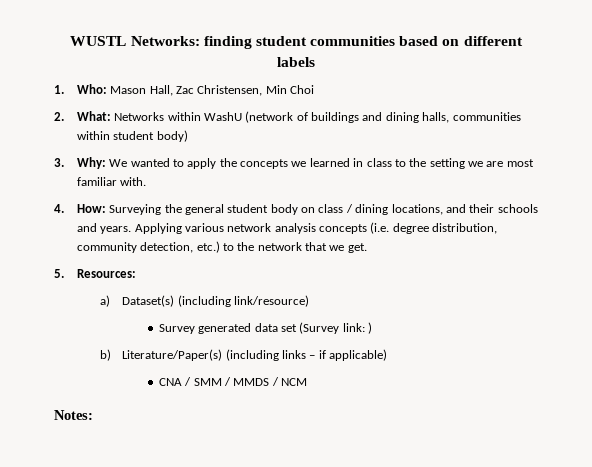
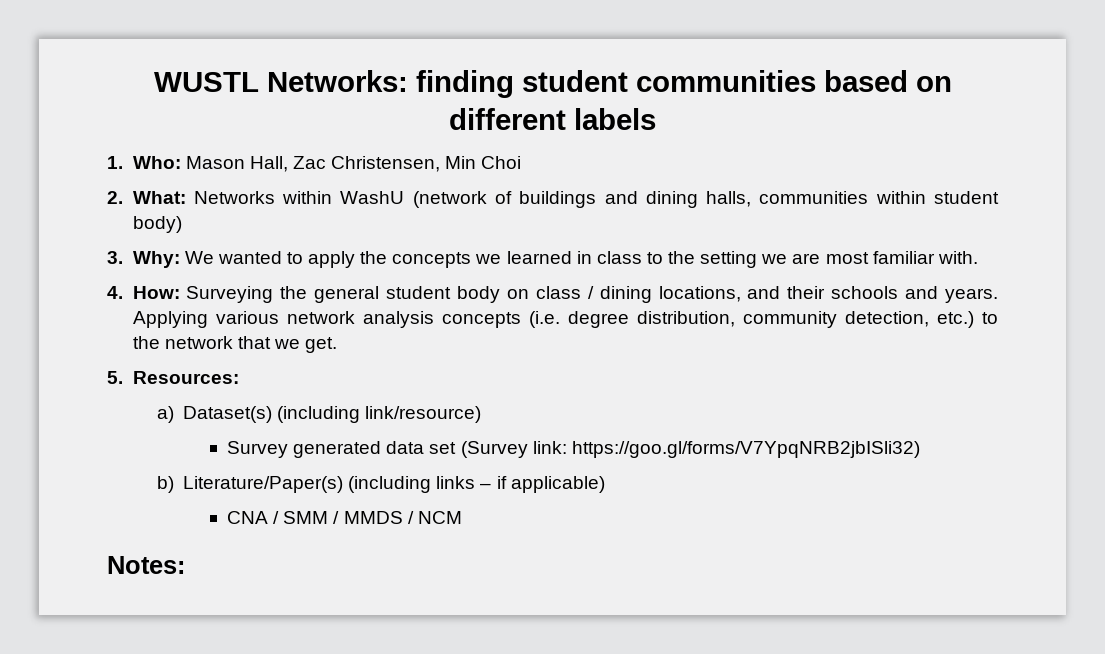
- Survey generated data set (Survey link: )
+ Survey generated data set (Survey link: https://goo.gl/forms/V7YpqNRB2jbISli32)

